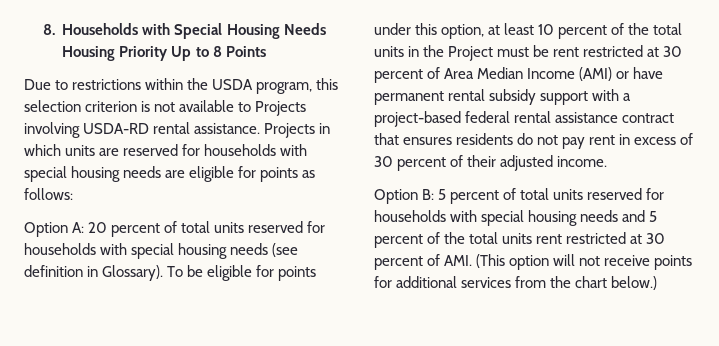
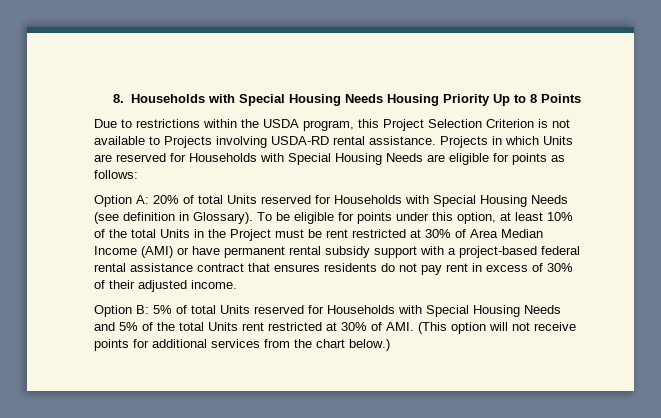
- Due to restrictions within the USDA program, this selection criterion is not available to Projects involving USDA-RD rental assistance.
+ Due to restrictions within the USDA program, this Project Selection Criterion is not available to Projects involving USDA-RD rental assistance.
- Projects in which units are reserved for households with special housing needs are eligible for points as follows:
+ Projects in which Units are reserved for Households with Special Housing Needs are eligible for points as follows:
- Option A: 20 percent of total units reserved for households with special housing needs (see definition in Glossary).
+ Option A: 20% of total Units reserved for Households with Special Housing Needs (see definition in Glossary).
- To be eligible for points under this option, at least 10 percent of the total units in the Project must be rent restricted at 30 percent of Area Median Income (AMI) or have permanent rental subsidy support with a project-based federal rental assistance contract that ensures residents do not pay rent in excess of 30 percent of their adjusted income.
+ To be eligible for points under this option, at least 10% of the total Units in the Project must be rent restricted at 30% of Area Median Income (AMI) or have permanent rental subsidy support with a project-based federal rental assistance contract that ensures residents do not pay rent in excess of 30% of their adjusted income.
- Option B: 5 percent of total units reserved for households with special housing needs and 5 percent of the total units rent restricted at 30 percent of AMI. (This option will not receive points for additional services from the chart below.)
+ Option B: 5% of total Units reserved for Households with Special Housing Needs and 5% of the total Units rent restricted at 30% of AMI. (This option will not receive points for additional services from the chart below.)

